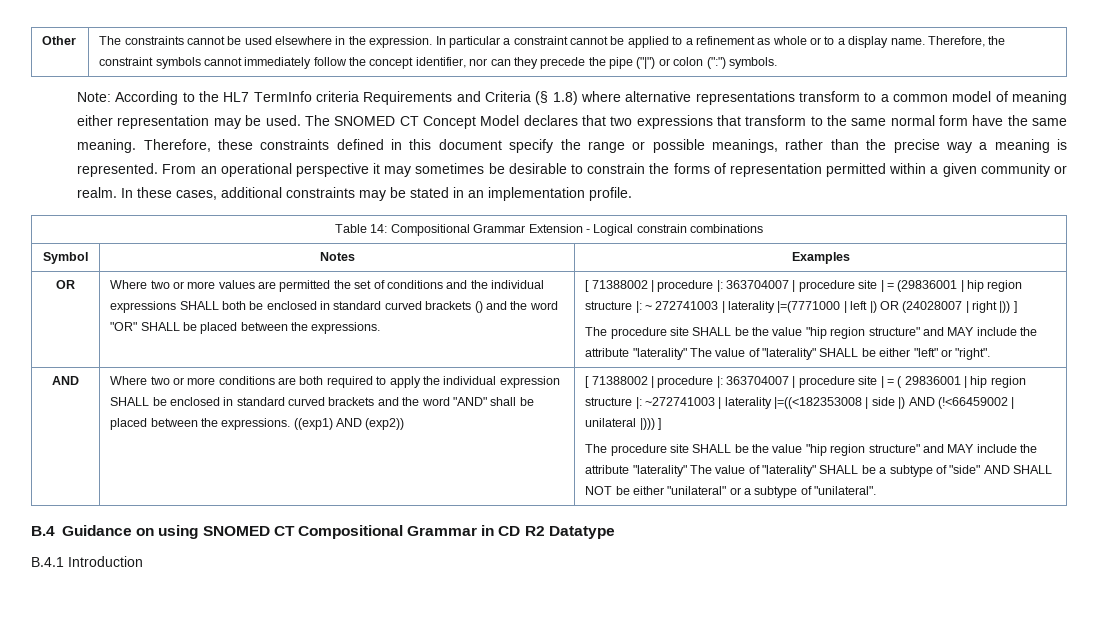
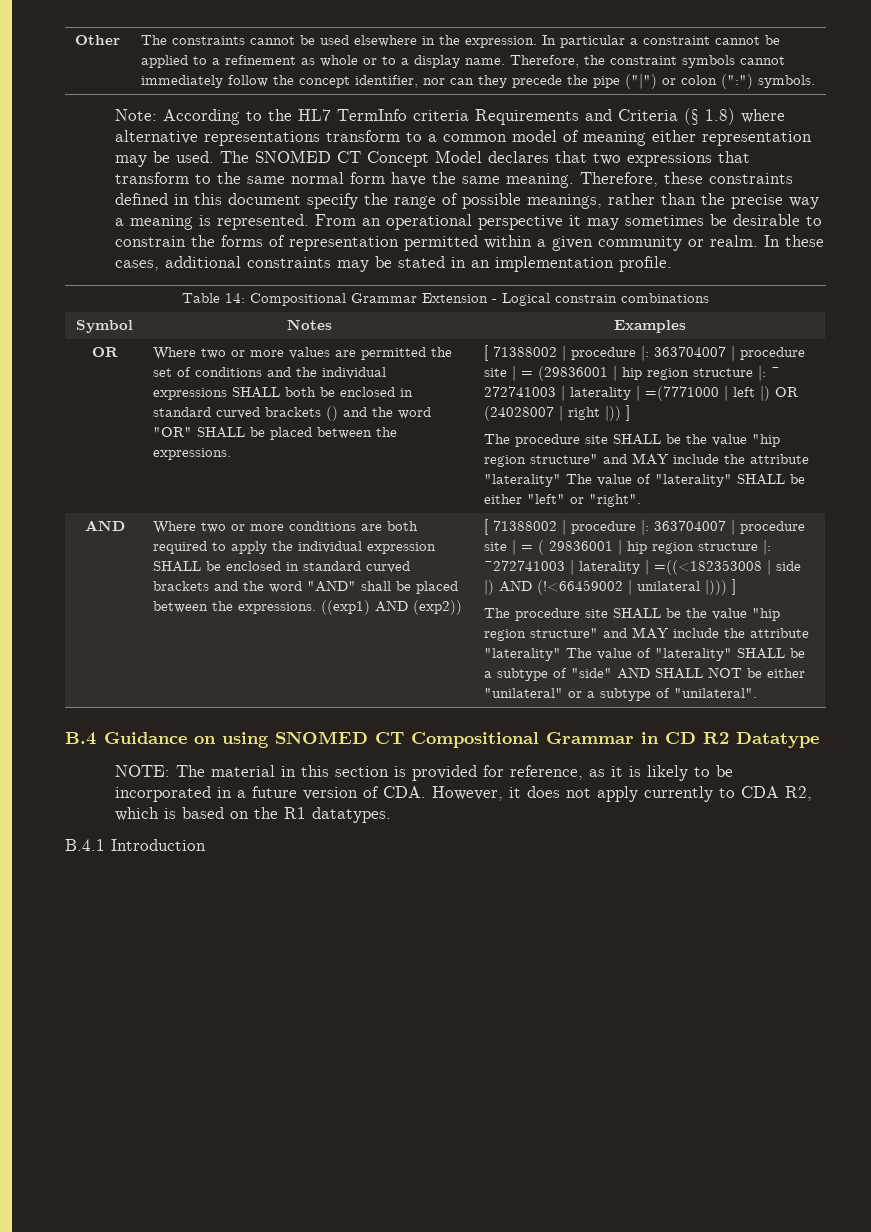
- Therefore, these constraints defined in this document specify the range or possible meanings, rather than the precise way a meaning is represented.
+ Therefore, these constraints defined in this document specify the range of possible meanings, rather than the precise way a meaning is represented.
- [ 71388002 | procedure |: 363704007 | procedure site | = (29836001 | hip region structure |: ~ 272741003 | laterality |=(7771000 | left |) OR (24028007 | right |)) ]
+ [ 71388002 | procedure |: 363704007 | procedure site | = (29836001 | hip region structure |: ~ 272741003 | laterality | =(7771000 | left |) OR (24028007 | right |)) ]
- [ 71388002 | procedure |: 363704007 | procedure site | = ( 29836001 | hip region structure |: ~272741003 | laterality |=((<182353008 | side |) AND (!<66459002 | unilateral |))) ]
+ [ 71388002 | procedure |: 363704007 | procedure site | = ( 29836001 | hip region structure |: ~272741003 | laterality | =((<182353008 | side |) AND (!<66459002 | unilateral |))) ]
+ NOTE: The material in this section is provided for reference, as it is likely to be incorporated in a future version of CDA. However, it does not apply currently to CDA R2, which is based on the R1 datatypes.

